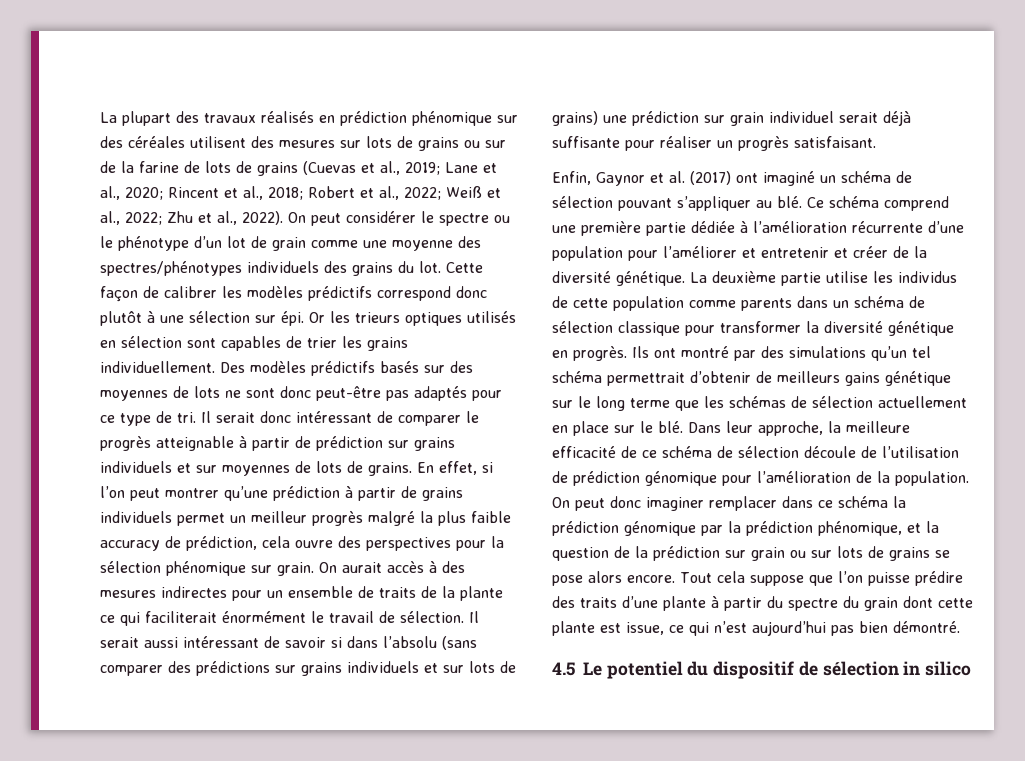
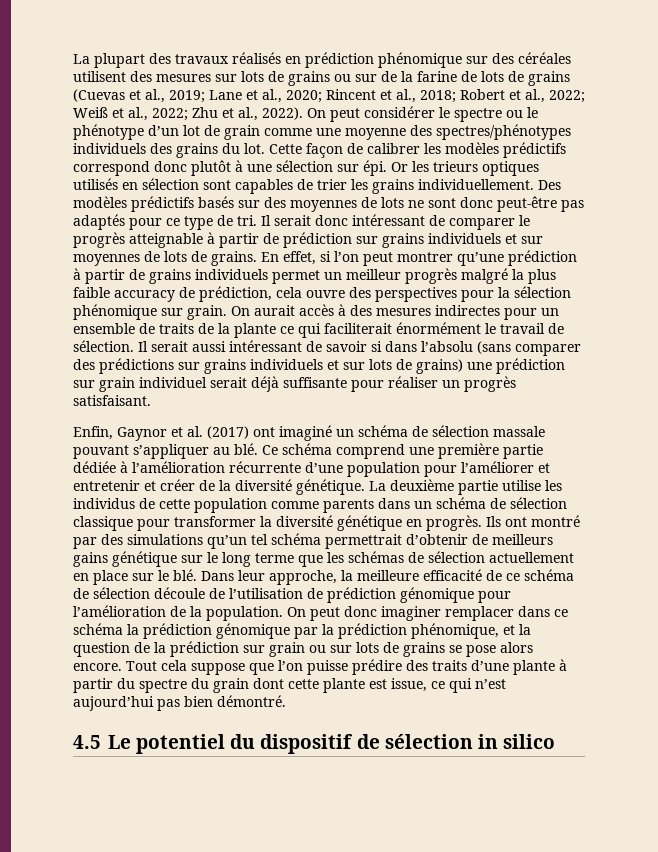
- Enfin, Gaynor et al. (2017) ont imaginé un schéma de sélection pouvant s’appliquer au blé.
+ Enfin, Gaynor et al. (2017) ont imaginé un schéma de sélection massale pouvant s’appliquer au blé.

